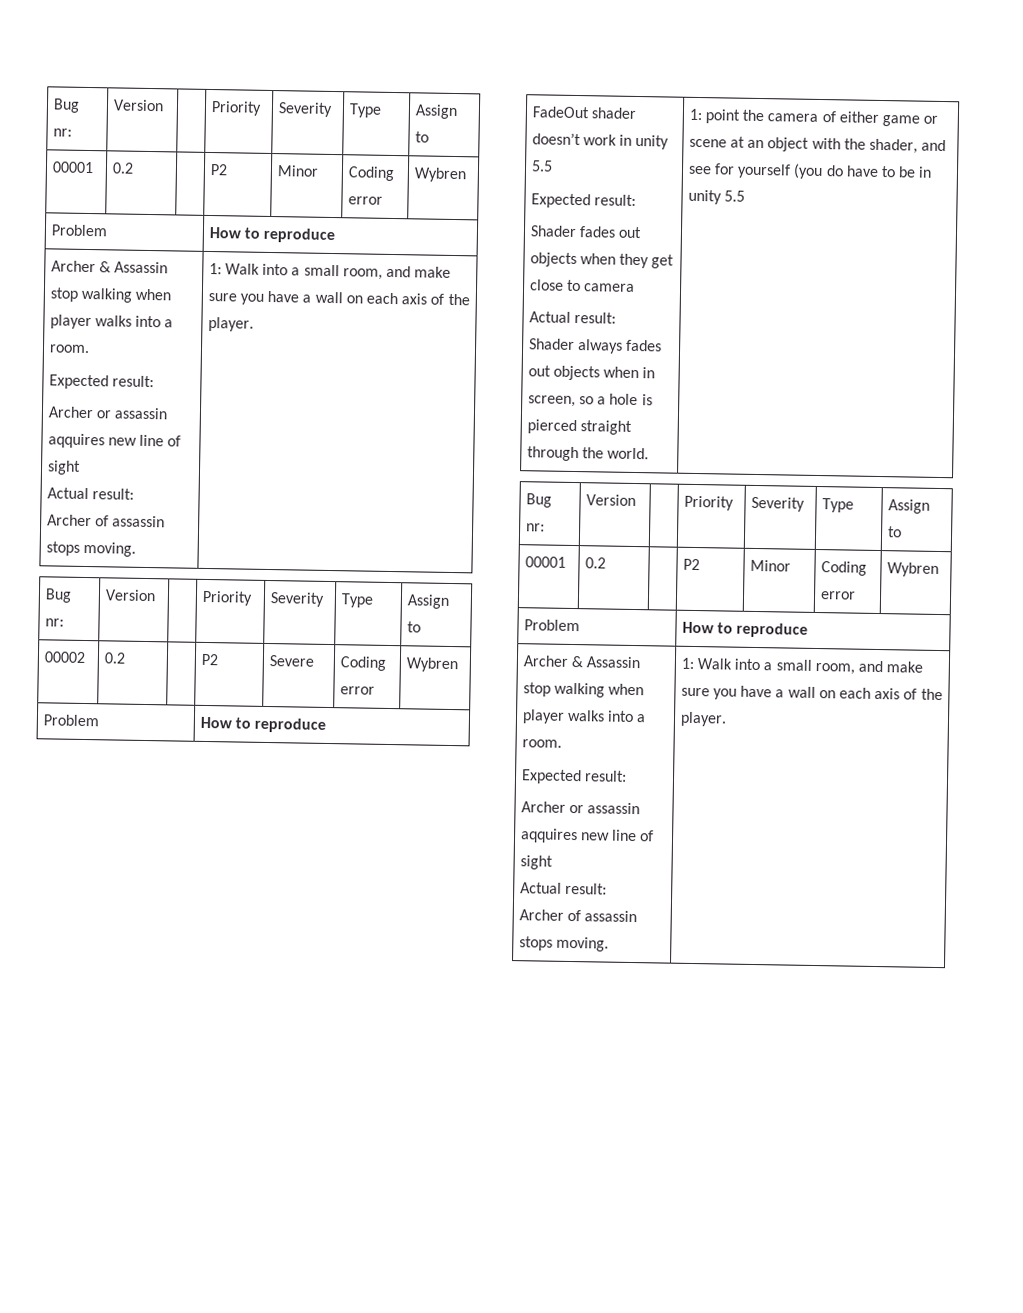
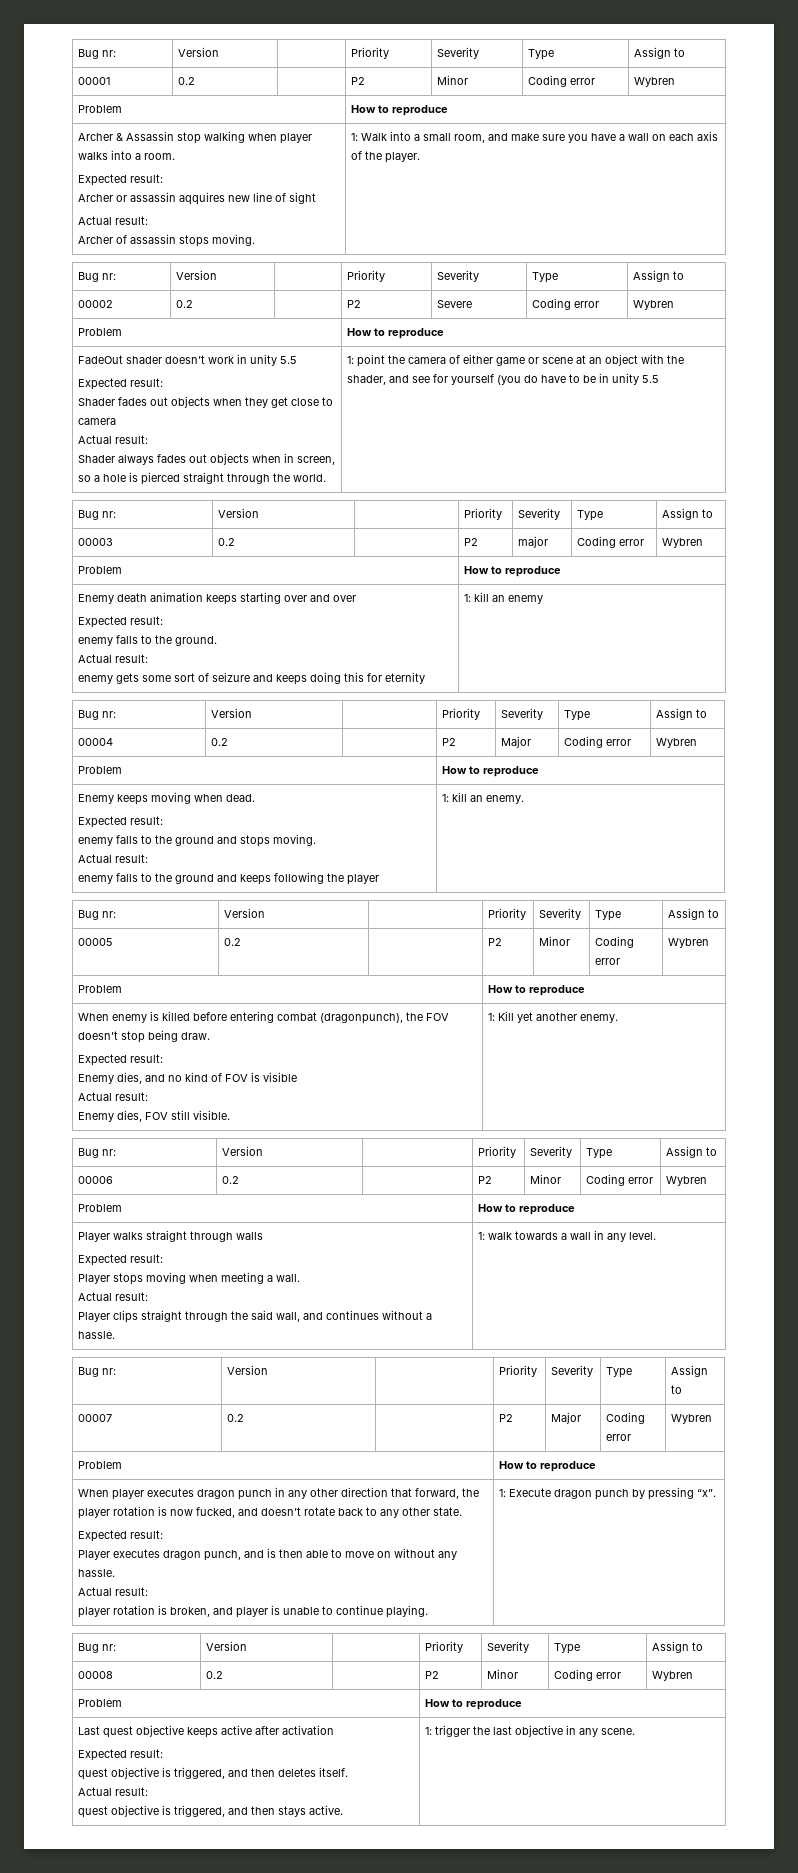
  1: point the camera of either game or scene at an object with the shader, and see for yourself (you do have to be in unity 5.5
  Bug nr: | Version | | Priority | Severity | Type | Assign to
- 00001 | 0.2 | | P2 | Minor | Coding error | Wybren
+ 00003 | 0.2 | | P2 | major | Coding error | Wybren
  Problem | How to reproduce
- Archer & Assassin stop walking when player walks into a room.
+ Enemy death animation keeps starting over and over
  Expected result:
- Archer or assassin aqquires new line of sight
+ enemy falls to the ground.
  Actual result:
- Archer of assassin stops moving. | 1: Walk into a small room, and make sure you have a wall on each axis of the player.
+ enemy gets some sort of seizure and keeps doing this for eternity | 1: kill an enemy
+ Bug nr: | Version | | Priority | Severity | Type | Assign to
+ 00004 | 0.2 | | P2 | Major | Coding error | Wybren
+ Problem | How to reproduce
+ Enemy keeps moving when dead.
+ Expected result:
+ enemy falls to the ground and stops moving.
+ Actual result:
+ enemy falls to the ground and keeps following the player | 1: kill an enemy.
+ Bug nr: | Version | | Priority | Severity | Type | Assign to
+ 00005 | 0.2 | | P2 | Minor | Coding error | Wybren
+ Problem | How to reproduce
+ When enemy is killed before entering combat (dragonpunch), the FOV doesn’t stop being draw.
+ Expected result:
+ Enemy dies, and no kind of FOV is visible
+ Actual result:
+ Enemy dies, FOV still visible. | 1: Kill yet another enemy.
+ Bug nr: | Version | | Priority | Severity | Type | Assign to
+ 00006 | 0.2 | | P2 | Minor | Coding error | Wybren
+ Problem | How to reproduce
+ Player walks straight through walls
+ Expected result:
+ Player stops moving when meeting a wall.
+ Actual result:
+ Player clips straight through the said wall, and continues without a hassle. | 1: walk towards a wall in any level.
+ Bug nr: | Version | | Priority | Severity | Type | Assign to
+ 00007 | 0.2 | | P2 | Major | Coding error | Wybren
+ Problem | How to reproduce
+ When player executes dragon punch in any other direction that forward, the player rotation is now fucked, and doesn’t rotate back to any other state.
+ Expected result:
+ Player executes dragon punch, and is then able to move on without any hassle.
+ Actual result:
+ player rotation is broken, and player is unable to continue playing. | 1: Execute dragon punch by pressing “x”.
+ Bug nr: | Version | | Priority | Severity | Type | Assign to
+ 00008 | 0.2 | | P2 | Minor | Coding error | Wybren
+ Problem | How to reproduce
+ Last quest objective keeps active after activation
+ Expected result:
+ quest objective is triggered, and then deletes itself.
+ Actual result:
+ quest objective is triggered, and then stays active. | 1: trigger the last objective in any scene.

